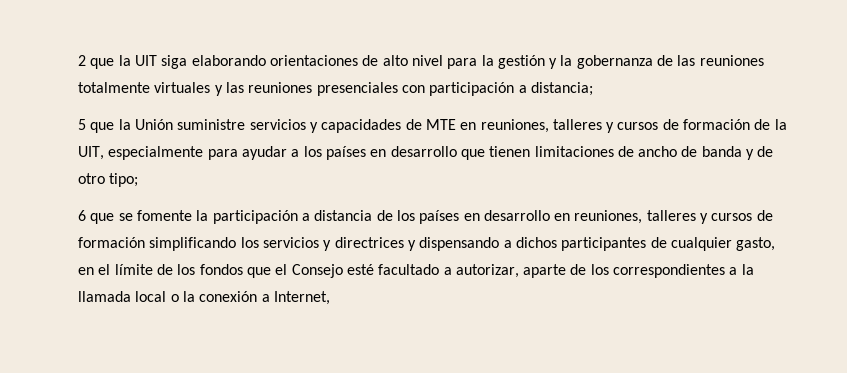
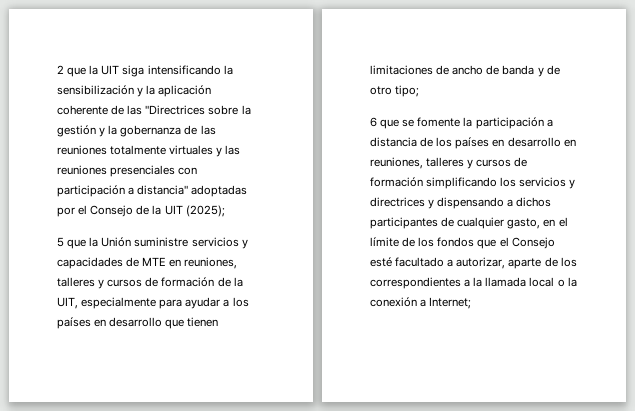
- 2 que la UIT siga elaborando orientaciones de alto nivel para la gestión y la gobernanza de las reuniones totalmente virtuales y las reuniones presenciales con participación a distancia;
+ 2 que la UIT siga intensificando la sensibilización y la aplicación coherente de las "Directrices sobre la gestión y la gobernanza de las reuniones totalmente virtuales y las reuniones presenciales con participación a distancia" adoptadas por el Consejo de la UIT (2025);
- 6 que se fomente la participación a distancia de los países en desarrollo en reuniones, talleres y cursos de formación simplificando los servicios y directrices y dispensando a dichos participantes de cualquier gasto, en el límite de los fondos que el Consejo esté facultado a autorizar, aparte de los correspondientes a la llamada local o la conexión a Internet,
+ 6 que se fomente la participación a distancia de los países en desarrollo en reuniones, talleres y cursos de formación simplificando los servicios y directrices y dispensando a dichos participantes de cualquier gasto, en el límite de los fondos que el Consejo esté facultado a autorizar, aparte de los correspondientes a la llamada local o la conexión a Internet;

